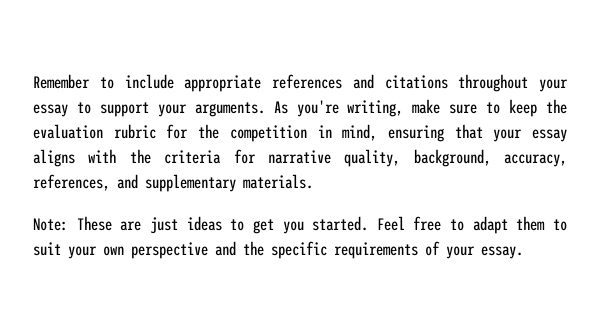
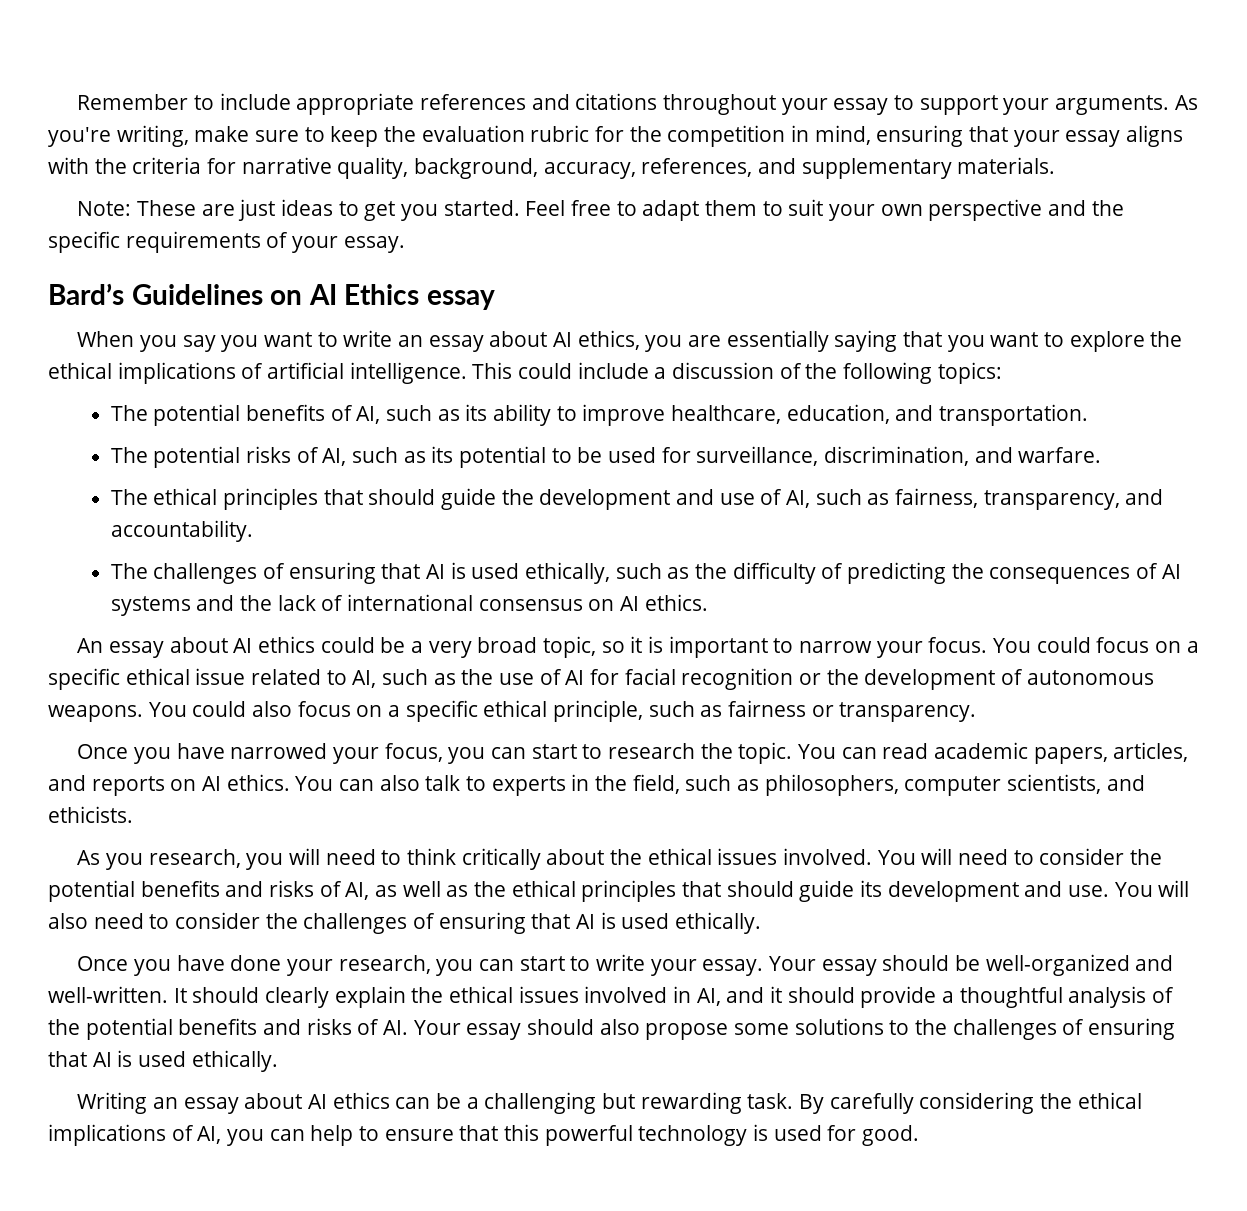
+ Bard’s Guidelines on AI Ethics essay
+ When you say you want to write an essay about AI ethics, you are essentially saying that you want to explore the ethical implications of artificial intelligence. This could include a discussion of the following topics:
+ The potential benefits of AI, such as its ability to improve healthcare, education, and transportation.
+ The potential risks of AI, such as its potential to be used for surveillance, discrimination, and warfare.
+ The ethical principles that should guide the development and use of AI, such as fairness, transparency, and accountability.
+ The challenges of ensuring that AI is used ethically, such as the difficulty of predicting the consequences of AI systems and the lack of international consensus on AI ethics.
+ An essay about AI ethics could be a very broad topic, so it is important to narrow your focus. You could focus on a specific ethical issue related to AI, such as the use of AI for facial recognition or the development of autonomous weapons. You could also focus on a specific ethical principle, such as fairness or transparency.
+ Once you have narrowed your focus, you can start to research the topic. You can read academic papers, articles, and reports on AI ethics. You can also talk to experts in the field, such as philosophers, computer scientists, and ethicists.
+ As you research, you will need to think critically about the ethical issues involved. You will need to consider the potential benefits and risks of AI, as well as the ethical principles that should guide its development and use. You will also need to consider the challenges of ensuring that AI is used ethically.
+ Once you have done your research, you can start to write your essay. Your essay should be well-organized and well-written. It should clearly explain the ethical issues involved in AI, and it should provide a thoughtful analysis of the potential benefits and risks of AI. Your essay should also propose some solutions to the challenges of ensuring that AI is used ethically.
+ Writing an essay about AI ethics can be a challenging but rewarding task. By carefully considering the ethical implications of AI, you can help to ensure that this powerful technology is used for good.

